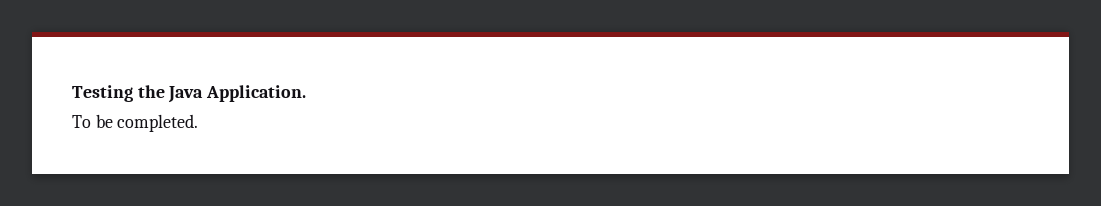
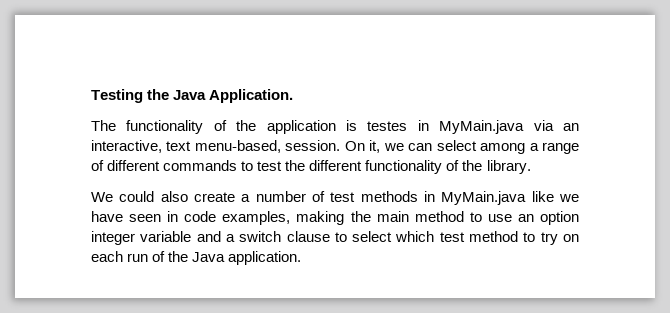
- To be completed.
+ The functionality of the application is testes in MyMain.java via an interactive, text menu-based, session. On it, we can select among a range of different commands to test the different functionality of the library.
+ We could also create a number of test methods in MyMain.java like we have seen in code examples, making the main method to use an option integer variable and a switch clause to select which test method to try on each run of the Java application.

